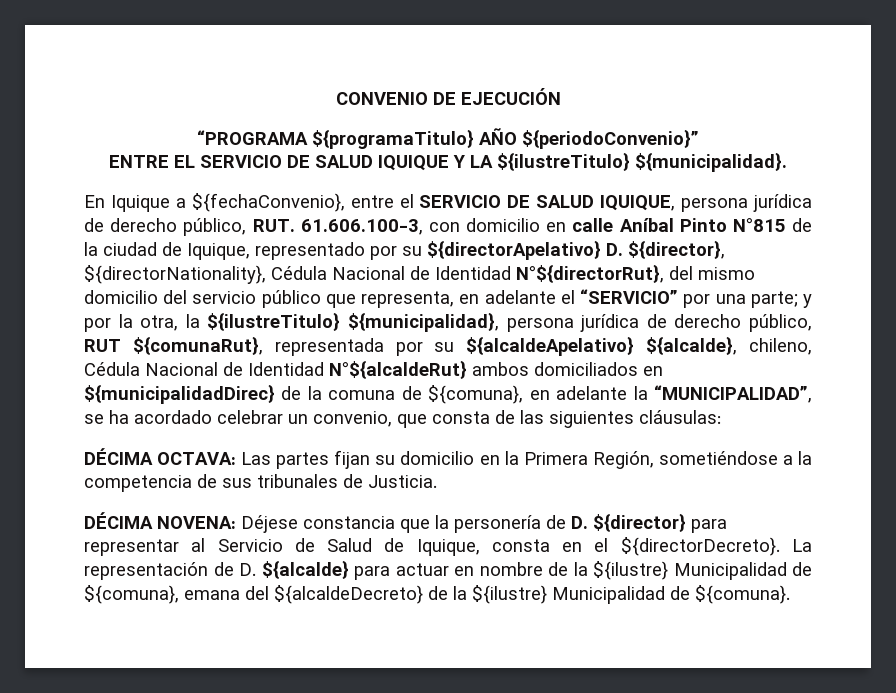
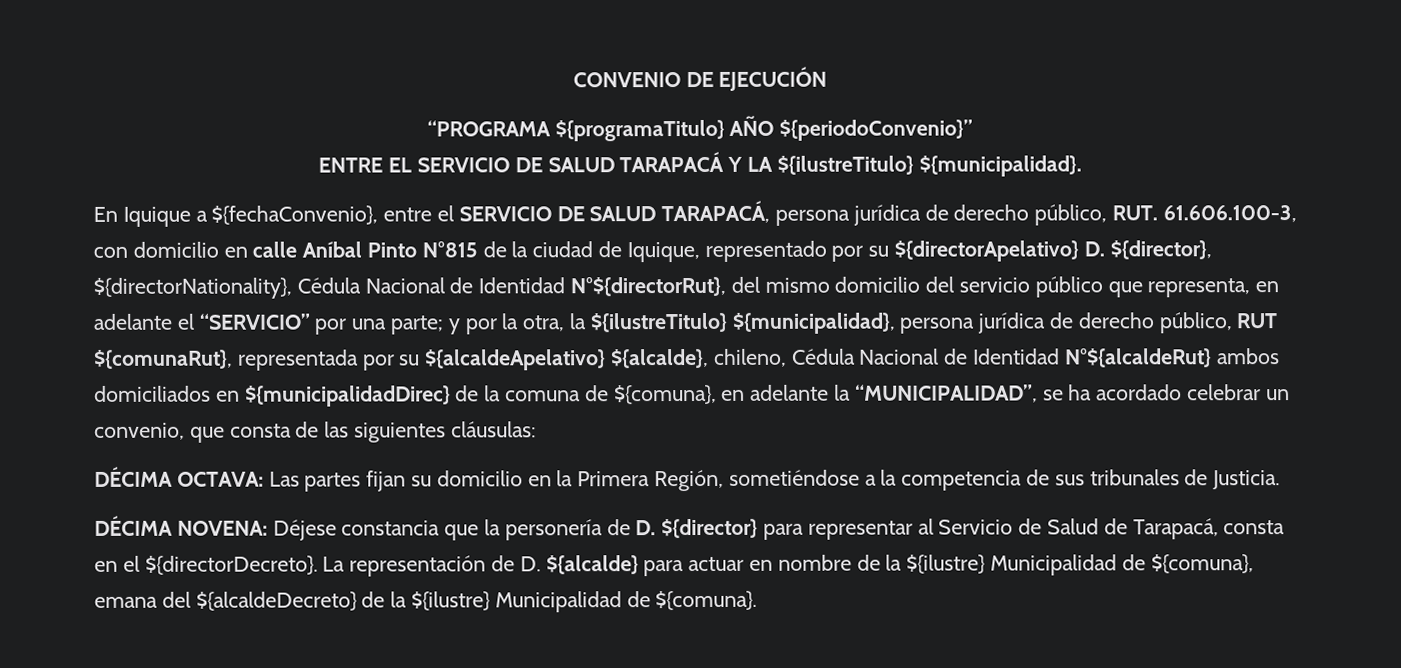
- ENTRE EL SERVICIO DE SALUD IQUIQUE Y LA ${ilustreTitulo} ${municipalidad}.
+ ENTRE EL SERVICIO DE SALUD TARAPACÁ Y LA ${ilustreTitulo} ${municipalidad}.
- En Iquique a ${fechaConvenio}, entre el SERVICIO DE SALUD IQUIQUE, persona jurídica de derecho público, RUT. 61.606.100-3, con domicilio en calle Aníbal Pinto N°815 de la ciudad de Iquique, representado por su ${directorApelativo} D. ${director}, ${directorNationality}, Cédula Nacional de Identidad N°${directorRut}, del mismo domicilio del servicio público que representa, en adelante el “SERVICIO” por una parte;
+ En Iquique a ${fechaConvenio}, entre el SERVICIO DE SALUD TARAPACÁ, persona jurídica de derecho público, RUT. 61.606.100-3, con domicilio en calle Aníbal Pinto N°815 de la ciudad de Iquique, representado por su ${directorApelativo} D. ${director}, ${directorNationality}, Cédula Nacional de Identidad N°${directorRut}, del mismo domicilio del servicio público que representa, en adelante el “SERVICIO” por una parte;
- DÉCIMA NOVENA: Déjese constancia que la personería de D. ${director} para representar al Servicio de Salud de Iquique, consta en el ${directorDecreto}.
+ DÉCIMA NOVENA: Déjese constancia que la personería de D. ${director} para representar al Servicio de Salud de Tarapacá, consta en el ${directorDecreto}.

